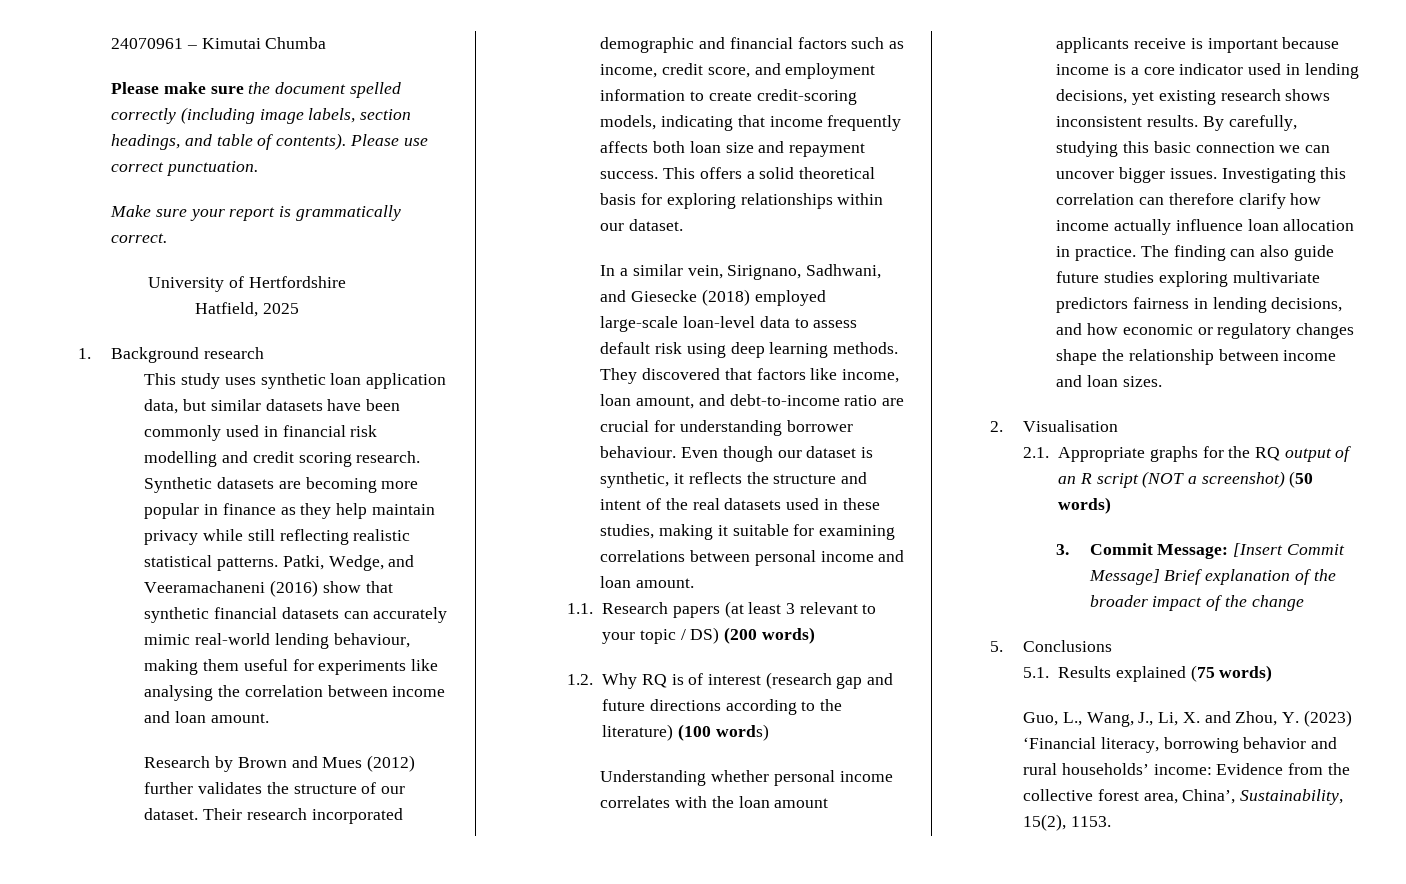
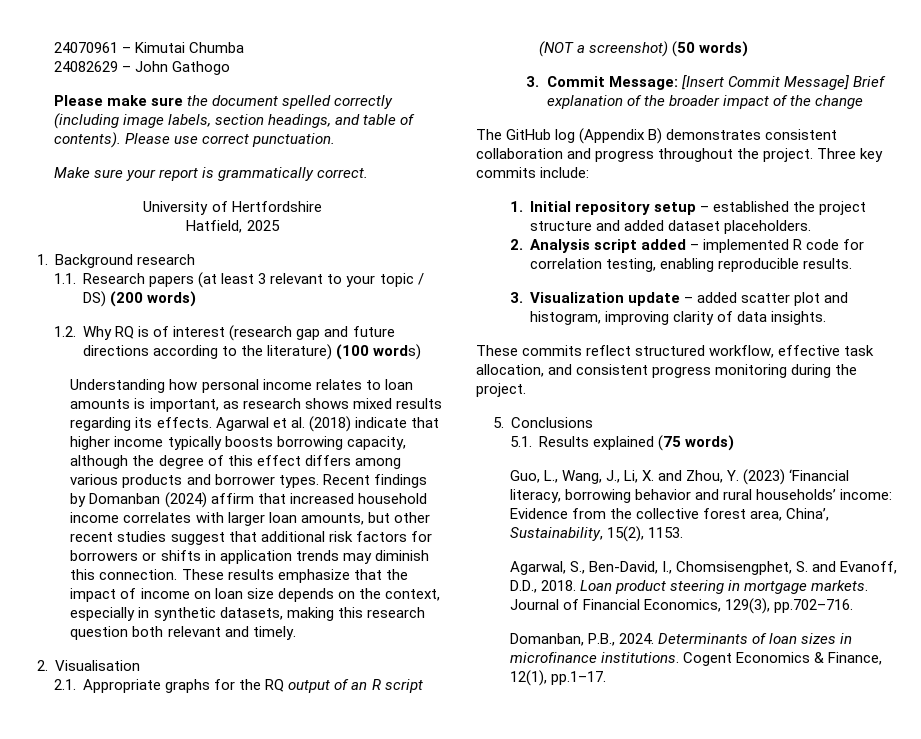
+ 24082629 – John Gathogo
- This study uses synthetic loan application data, but similar datasets have been commonly used in financial risk modelling and credit scoring research. Synthetic datasets are becoming more popular in finance as they help maintain privacy while still reflecting realistic statistical patterns. Patki, Wedge, and Veeramachaneni (2016) show that synthetic financial datasets can accurately mimic real-world lending behaviour, making them useful for experiments like analysing the correlation between income and loan amount.
- Research by Brown and Mues (2012) further validates the structure of our dataset. Their research incorporated demographic and financial factors such as income, credit score, and employment information to create credit-scoring models, indicating that income frequently affects both loan size and repayment success. This offers a solid theoretical basis for exploring relationships within our dataset.
- In a similar vein, Sirignano, Sadhwani, and Giesecke (2018) employed large-scale loan-level data to assess default risk using deep learning methods. They discovered that factors like income, loan amount, and debt-to-income ratio are crucial for understanding borrower behaviour. Even though our dataset is synthetic, it reflects the structure and intent of the real datasets used in these studies, making it suitable for examining correlations between personal income and loan amount.
- Understanding whether personal income correlates with the loan amount applicants receive is important because income is a core indicator used in lending decisions, yet existing research shows inconsistent results. By carefully, studying this basic connection we can uncover bigger issues. Investigating this correlation can therefore clarify how income actually influence loan allocation in practice. The finding can also guide future studies exploring multivariate predictors fairness in lending decisions, and how economic or regulatory changes shape the relationship between income and loan sizes.
+ Understanding how personal income relates to loan amounts is important, as research shows mixed results regarding its effects. Agarwal et al. (2018) indicate that higher income typically boosts borrowing capacity, although the degree of this effect differs among various products and borrower types. Recent findings by Domanban (2024) affirm that increased household income correlates with larger loan amounts, but other recent studies suggest that additional risk factors for borrowers or shifts in application trends may diminish this connection. These results emphasize that the impact of income on loan size depends on the context, especially in synthetic datasets, making this research question both relevant and timely.
+ The GitHub log (Appendix B) demonstrates consistent collaboration and progress throughout the project. Three key commits include:
+ 1. Initial repository setup – established the project structure and added dataset placeholders.
+ 2. Analysis script added – implemented R code for correlation testing, enabling reproducible results.
+ 3. Visualization update – added scatter plot and histogram, improving clarity of data insights.
+ These commits reflect structured workflow, effective task allocation, and consistent progress monitoring during the project.
+ Agarwal, S., Ben-David, I., Chomsisengphet, S. and Evanoff, D.D., 2018. Loan product steering in mortgage markets. Journal of Financial Economics, 129(3), pp.702–716.
+ Domanban, P.B., 2024. Determinants of loan sizes in microfinance institutions. Cogent Economics & Finance, 12(1), pp.1–17.

